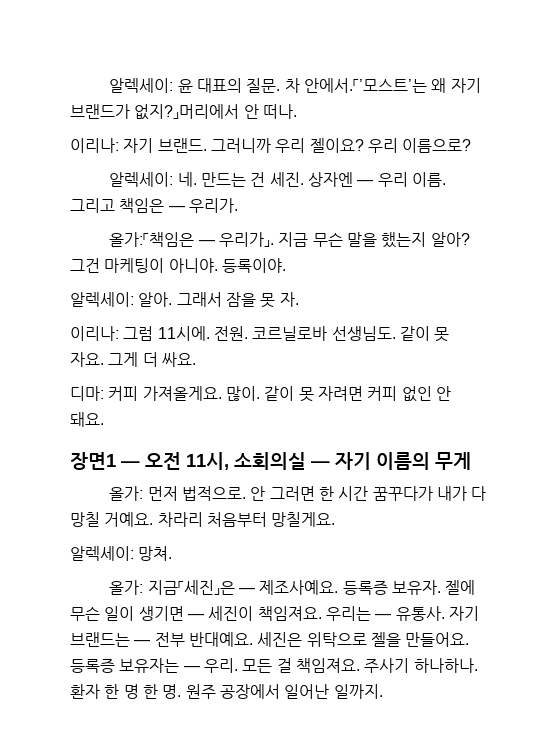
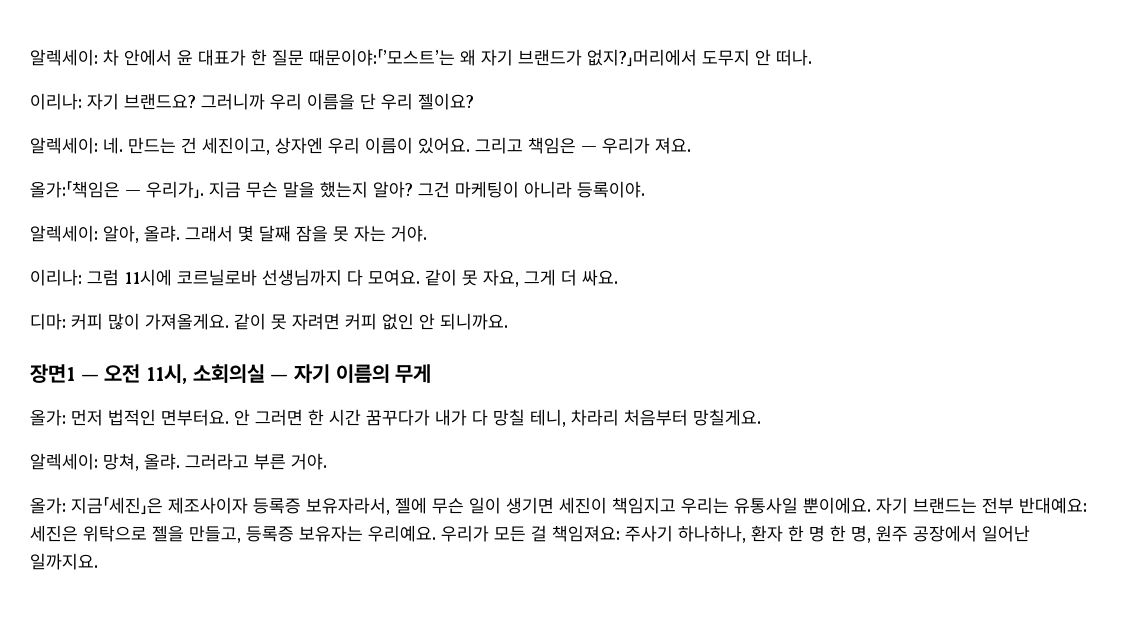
- 알렉세이: 윤 대표의 질문. 차 안에서.「’모스트’는 왜 자기 브랜드가 없지?」머리에서 안 떠나.
+ 알렉세이: 차 안에서 윤 대표가 한 질문 때문이야:「’모스트’는 왜 자기 브랜드가 없지?」머리에서 도무지 안 떠나.
- 이리나: 자기 브랜드.
+ 이리나: 자기 브랜드요?
- 그러니까 우리 젤이요? 우리 이름으로?
+ 그러니까 우리 이름을 단 우리 젤이요?
- 만드는 건 세진. 상자엔 — 우리 이름.
+ 만드는 건 세진이고, 상자엔 우리 이름이 있어요.
- 그리고 책임은 — 우리가.
+ 그리고 책임은 — 우리가 져요.
- 그건 마케팅이 아니야. 등록이야.
+ 그건 마케팅이 아니라 등록이야.
- 알렉세이: 알아. 그래서 잠을 못 자.
- 이리나: 그럼 11시에. 전원. 코르닐로바 선생님도. 같이 못 자요. 그게 더 싸요.
+ 알렉세이: 알아, 올랴. 그래서 몇 달째 잠을 못 자는 거야.
+ 이리나: 그럼 11시에 코르닐로바 선생님까지 다 모여요. 같이 못 자요, 그게 더 싸요.
- 디마: 커피 가져올게요. 많이.
+ 디마: 커피 많이 가져올게요.
- 같이 못 자려면 커피 없인 안 돼요.
+ 같이 못 자려면 커피 없인 안 되니까요.
- 올가: 먼저 법적으로.
+ 올가: 먼저 법적인 면부터요.
- 안 그러면 한 시간 꿈꾸다가 내가 다 망칠 거예요. 차라리 처음부터 망칠게요.
+ 안 그러면 한 시간 꿈꾸다가 내가 다 망칠 테니, 차라리 처음부터 망칠게요.
- 알렉세이: 망쳐.
+ 알렉세이: 망쳐, 올랴. 그러라고 부른 거야.
- 올가: 지금「세진」은 — 제조사예요. 등록증 보유자. 젤에 무슨 일이 생기면 — 세진이 책임져요. 우리는 — 유통사. 자기 브랜드는 — 전부 반대예요. 세진은 위탁으로 젤을 만들어요. 등록증 보유자는 — 우리. 모든 걸 책임져요. 주사기 하나하나. 환자 한 명 한 명. 원주 공장에서 일어난 일까지.
+ 올가: 지금「세진」은 제조사이자 등록증 보유자라서, 젤에 무슨 일이 생기면 세진이 책임지고 우리는 유통사일 뿐이에요. 자기 브랜드는 전부 반대예요: 세진은 위탁으로 젤을 만들고, 등록증 보유자는 우리예요. 우리가 모든 걸 책임져요: 주사기 하나하나, 환자 한 명 한 명, 원주 공장에서 일어난 일까지요.

